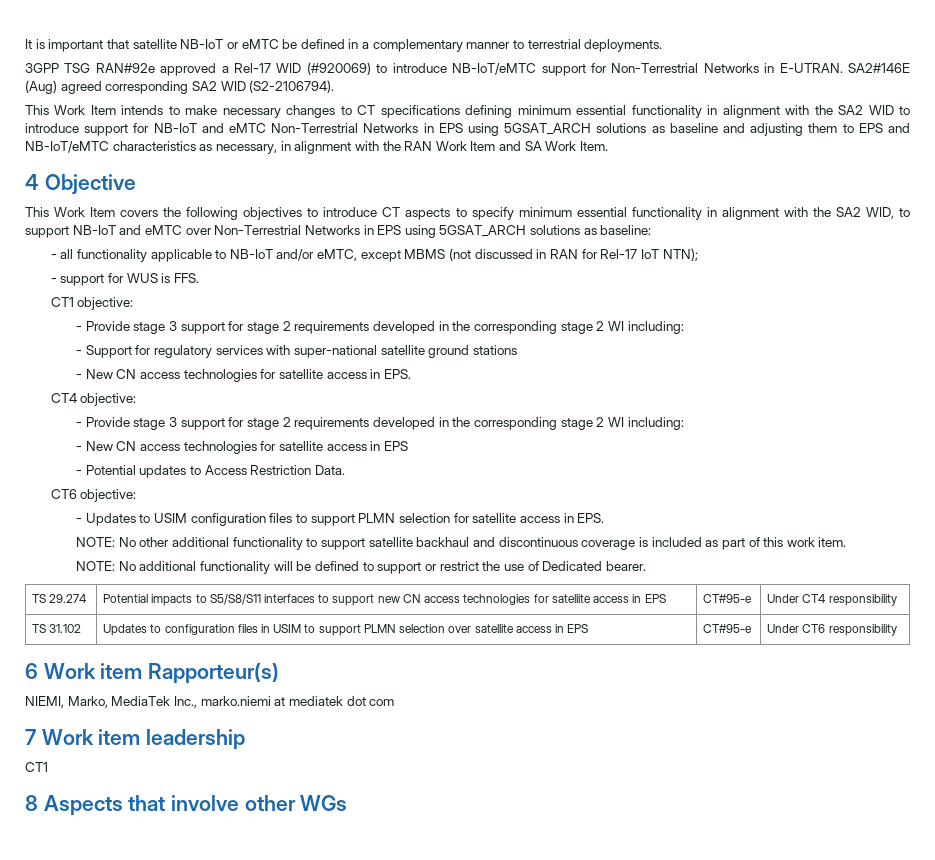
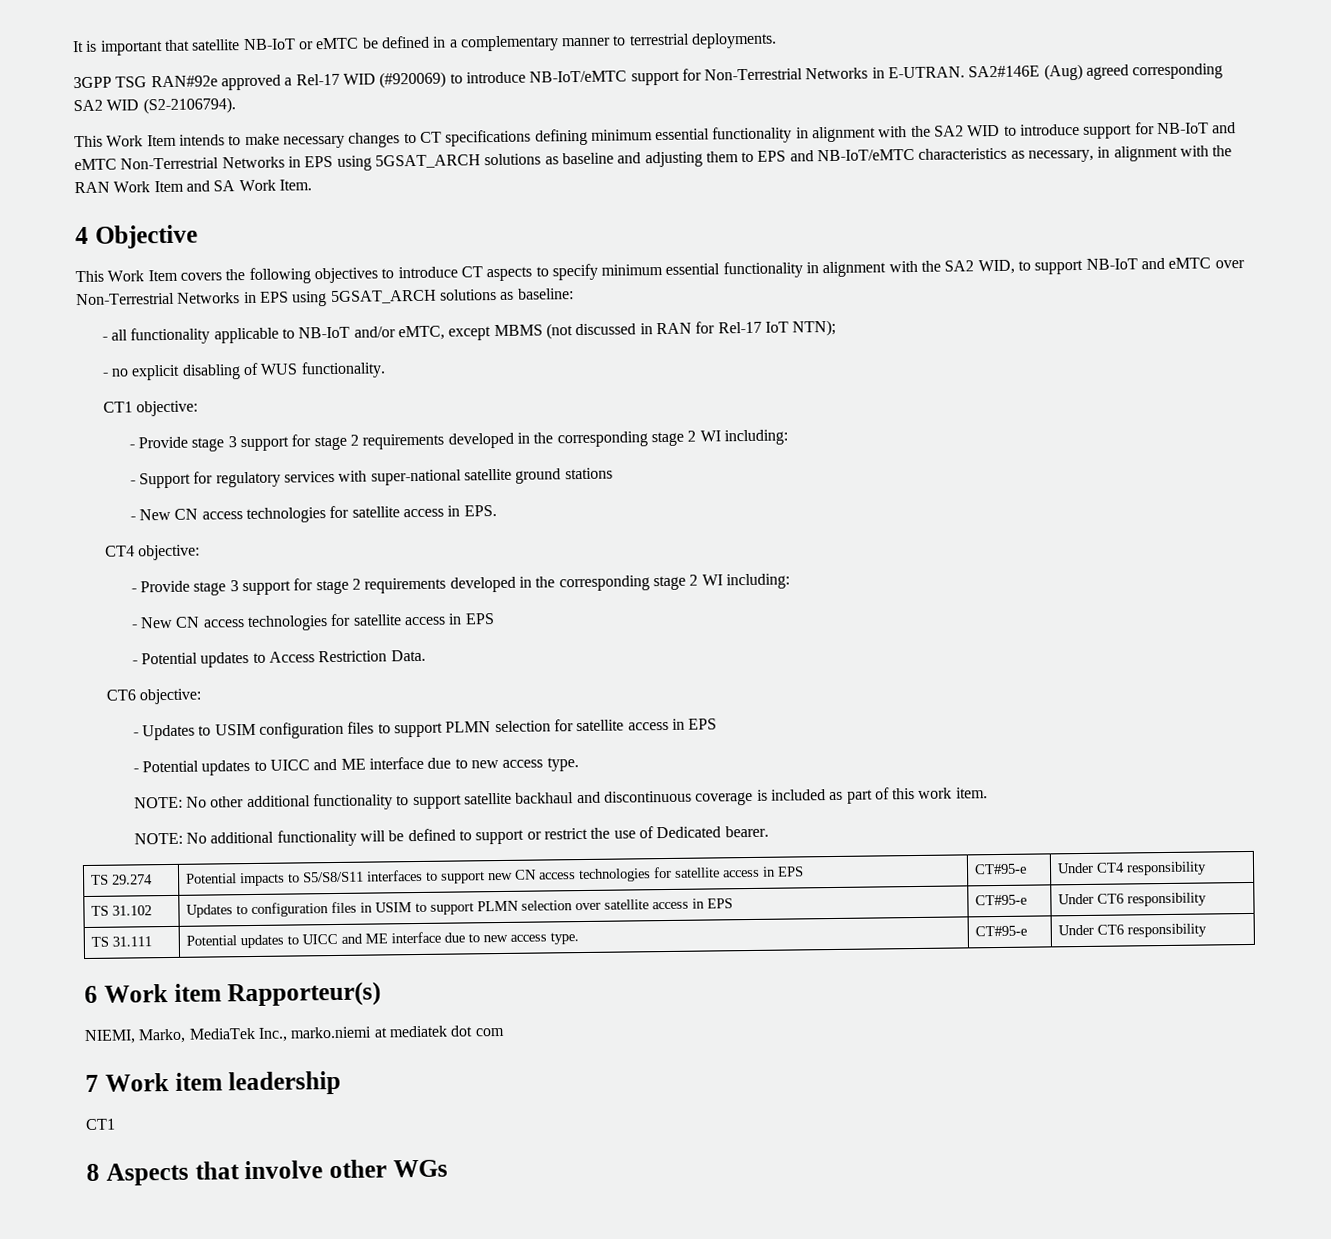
- - support for WUS is FFS.
+ - no explicit disabling of WUS functionality.
- - Updates to USIM configuration files to support PLMN selection for satellite access in EPS.
+ - Updates to USIM configuration files to support PLMN selection for satellite access in EPS
+ - Potential updates to UICC and ME interface due to new access type.
+ TS 31.111 | Potential updates to UICC and ME interface due to new access type. | CT#95-e | Under CT6 responsibility

